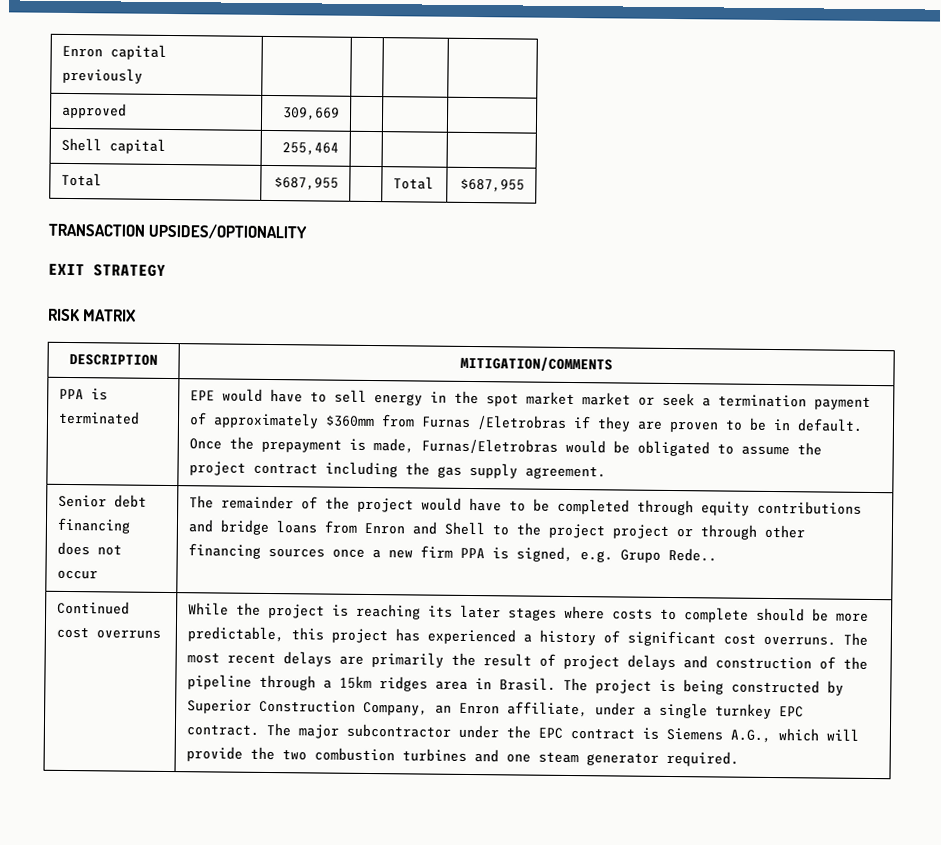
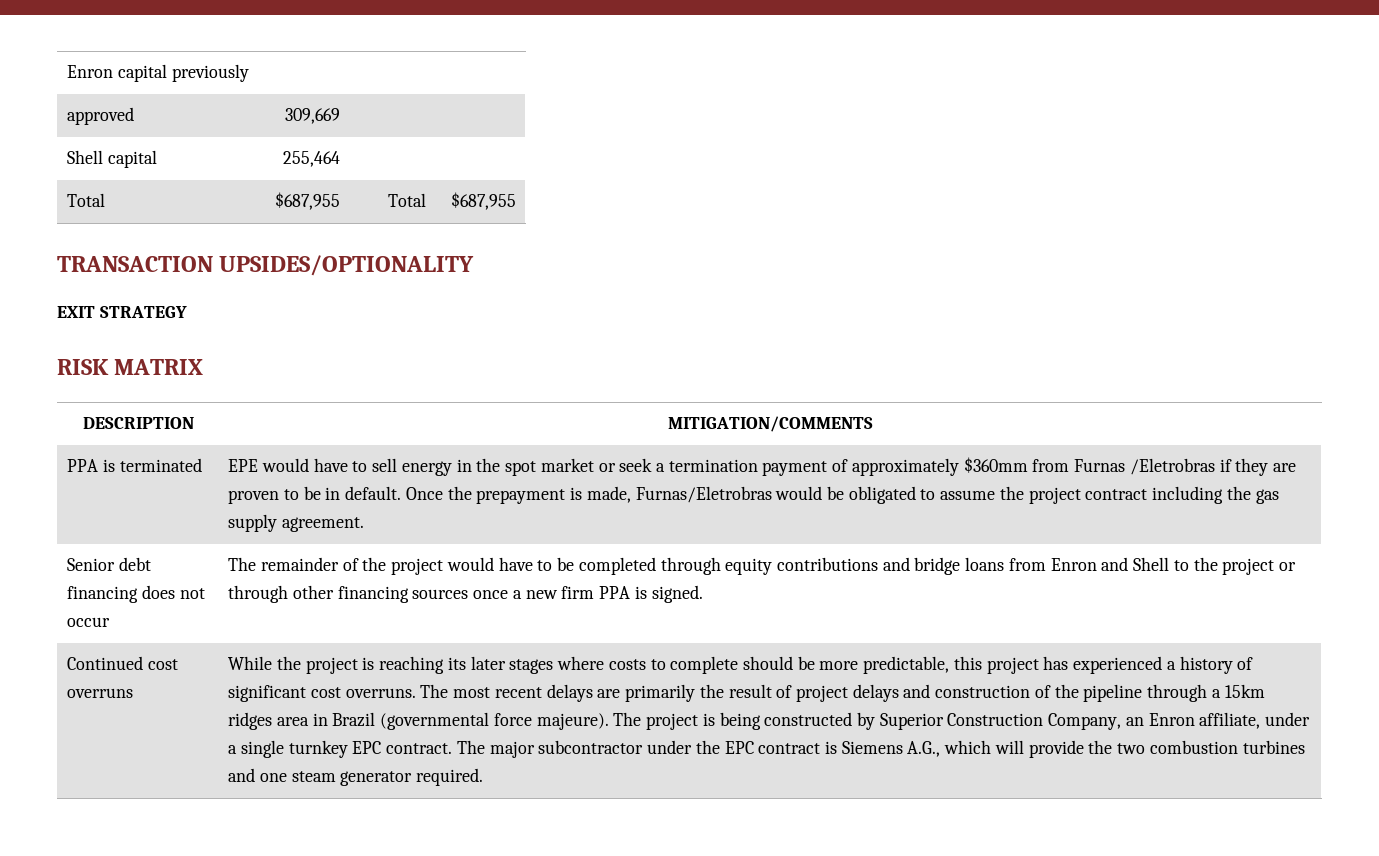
- EPE would have to sell energy in the spot market market or seek a termination payment of approximately $360mm from Furnas /Eletrobras if they are proven to be in default.
+ EPE would have to sell energy in the spot market or seek a termination payment of approximately $360mm from Furnas /Eletrobras if they are proven to be in default.
- The remainder of the project would have to be completed through equity contributions and bridge loans from Enron and Shell to the project project or through other financing sources once a new firm PPA is signed, e.g. Grupo Rede..
+ The remainder of the project would have to be completed through equity contributions and bridge loans from Enron and Shell to the project or through other financing sources once a new firm PPA is signed.
- The most recent delays are primarily the result of project delays and construction of the pipeline through a 15km ridges area in Brasil.
+ The most recent delays are primarily the result of project delays and construction of the pipeline through a 15km ridges area in Brazil (governmental force majeure).

